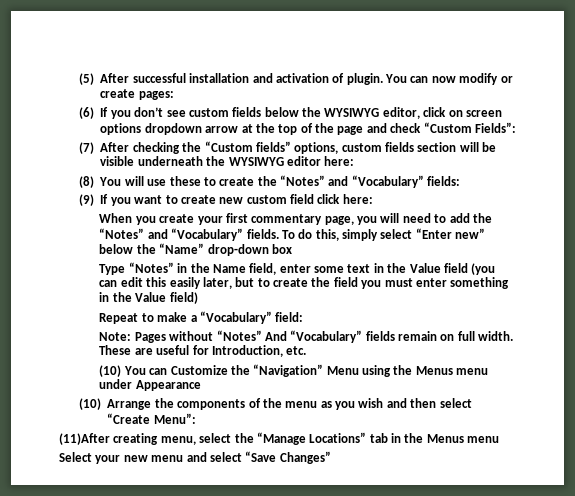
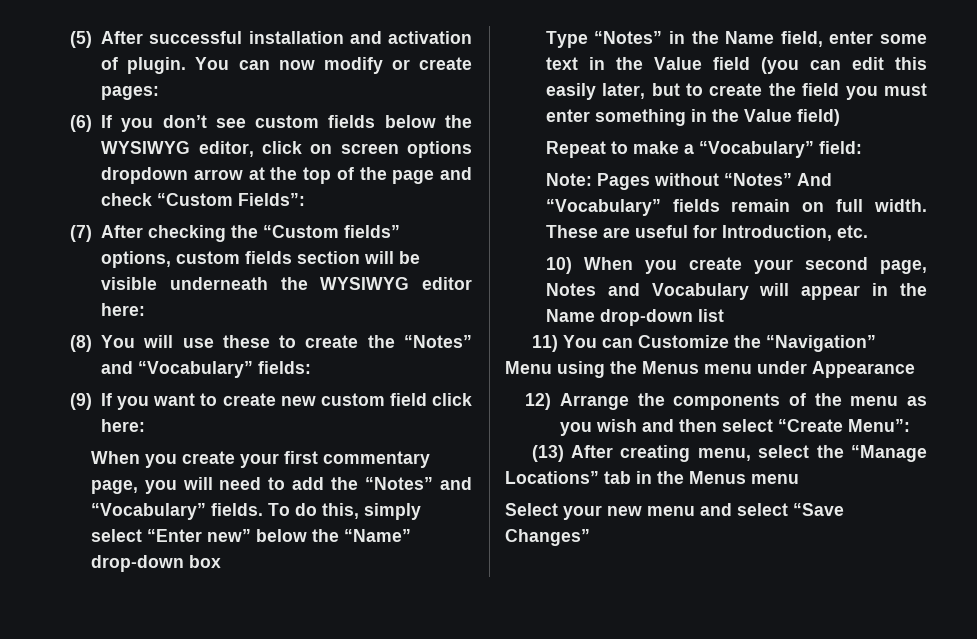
- (10) You can Customize the “Navigation” Menu using the Menus menu under Appearance
+ 10) When you create your second page, Notes and Vocabulary will appear in the Name drop-down list
+ 11) You can Customize the “Navigation” Menu using the Menus menu under Appearance
- (10) Arrange the components of the menu as you wish and then select “Create Menu”:
+ 12) Arrange the components of the menu as you wish and then select “Create Menu”:
- (11)After creating menu, select the “Manage Locations” tab in the Menus menu
+ (13) After creating menu, select the “Manage Locations” tab in the Menus menu

